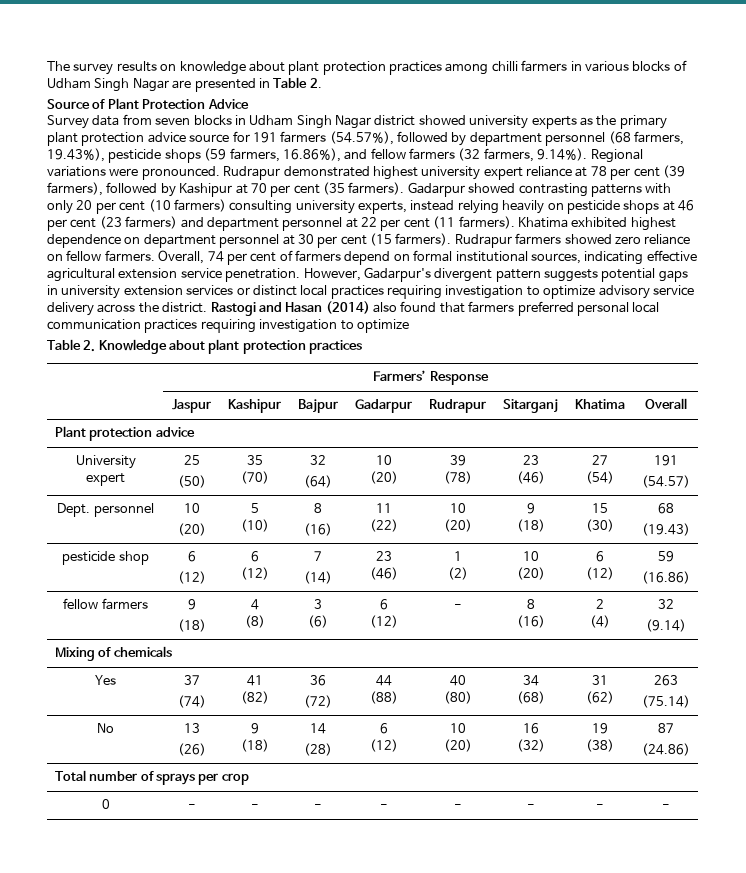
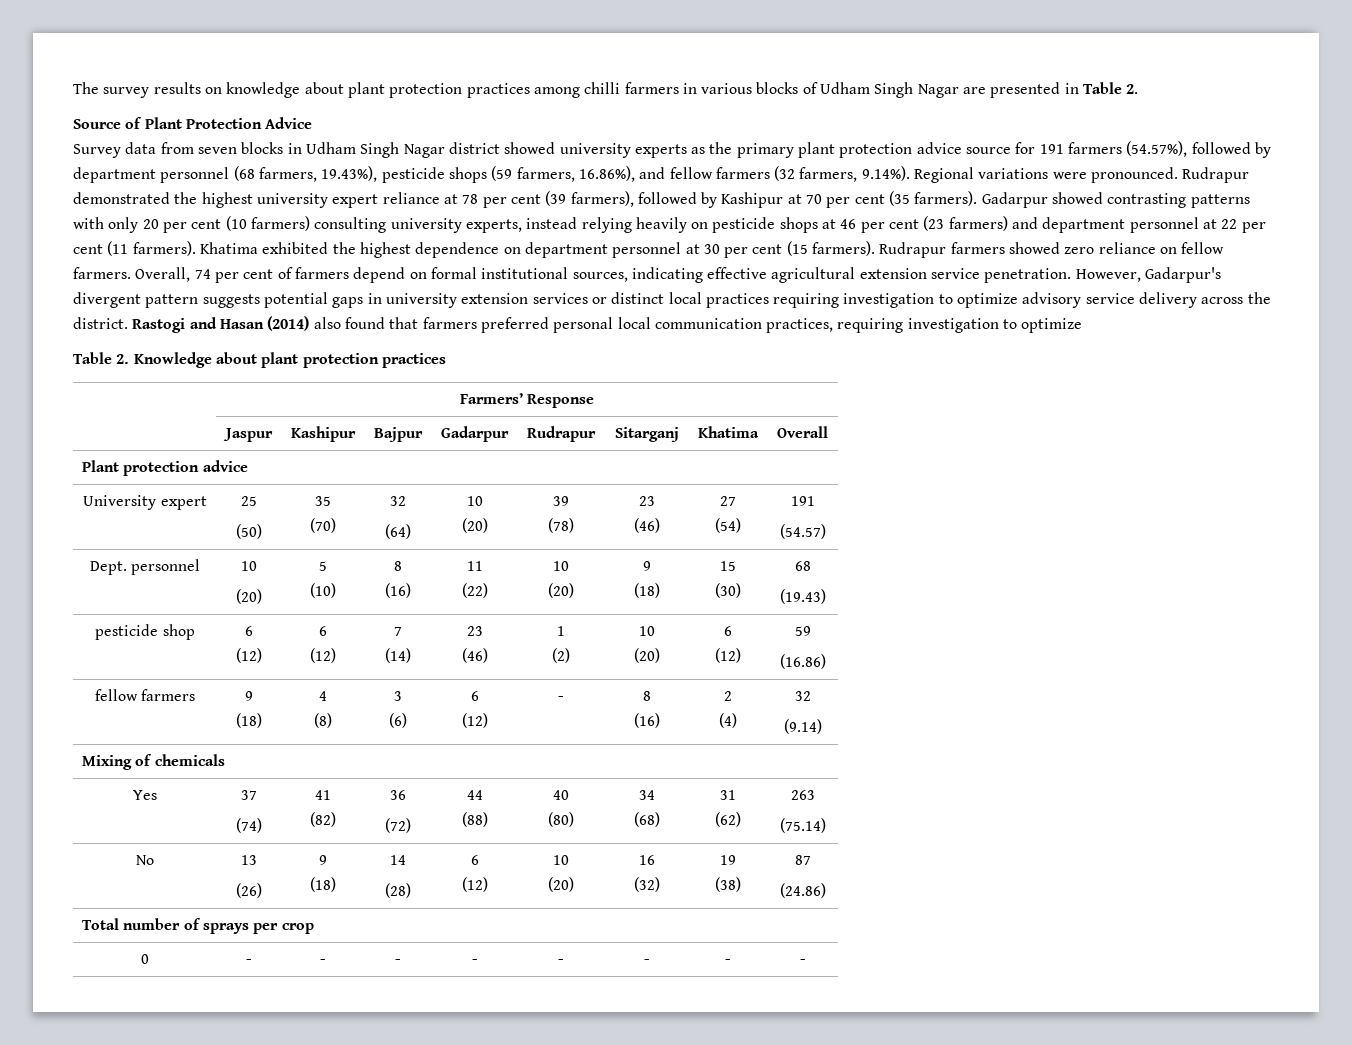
- Rudrapur demonstrated highest university expert reliance at 78 per cent (39 farmers), followed by Kashipur at 70 per cent (35 farmers).
+ Rudrapur demonstrated the highest university expert reliance at 78 per cent (39 farmers), followed by Kashipur at 70 per cent (35 farmers).
- Khatima exhibited highest dependence on department personnel at 30 per cent (15 farmers).
+ Khatima exhibited the highest dependence on department personnel at 30 per cent (15 farmers).
- Rastogi and Hasan (2014) also found that farmers preferred personal local communication practices requiring investigation to optimize
+ Rastogi and Hasan (2014) also found that farmers preferred personal local communication practices, requiring investigation to optimize

